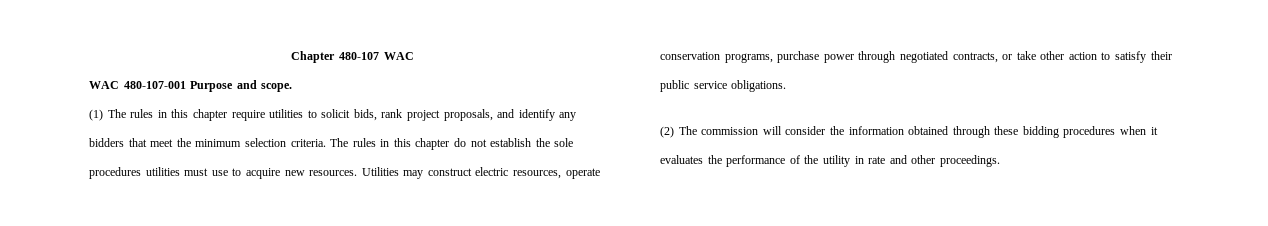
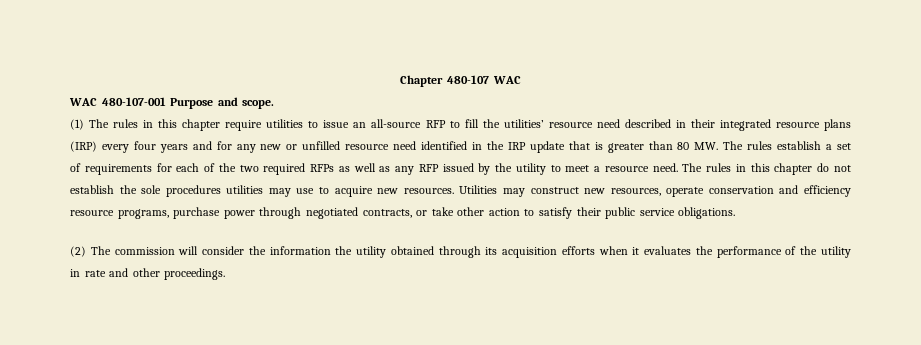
- (1) The rules in this chapter require utilities to solicit bids, rank project proposals, and identify any bidders that meet the minimum selection criteria.
+ (1) The rules in this chapter require utilities to issue an all-source RFP to fill the utilities’ resource need described in their integrated resource plans (IRP) every four years and for any new or unfilled resource need identified in the IRP update that is greater than 80 MW. The rules establish a set of requirements for each of the two required RFPs as well as any RFP issued by the utility to meet a resource need.
- The rules in this chapter do not establish the sole procedures utilities must use to acquire new resources.
+ The rules in this chapter do not establish the sole procedures utilities may use to acquire new resources.
- Utilities may construct electric resources, operate conservation programs, purchase power through negotiated contracts, or take other action to satisfy their public service obligations.
+ Utilities may construct new resources, operate conservation and efficiency resource programs, purchase power through negotiated contracts, or take other action to satisfy their public service obligations.
- (2) The commission will consider the information obtained through these bidding procedures when it evaluates the performance of the utility in rate and other proceedings.
+ (2) The commission will consider the information the utility obtained through its acquisition efforts when it evaluates the performance of the utility in rate and other proceedings.

